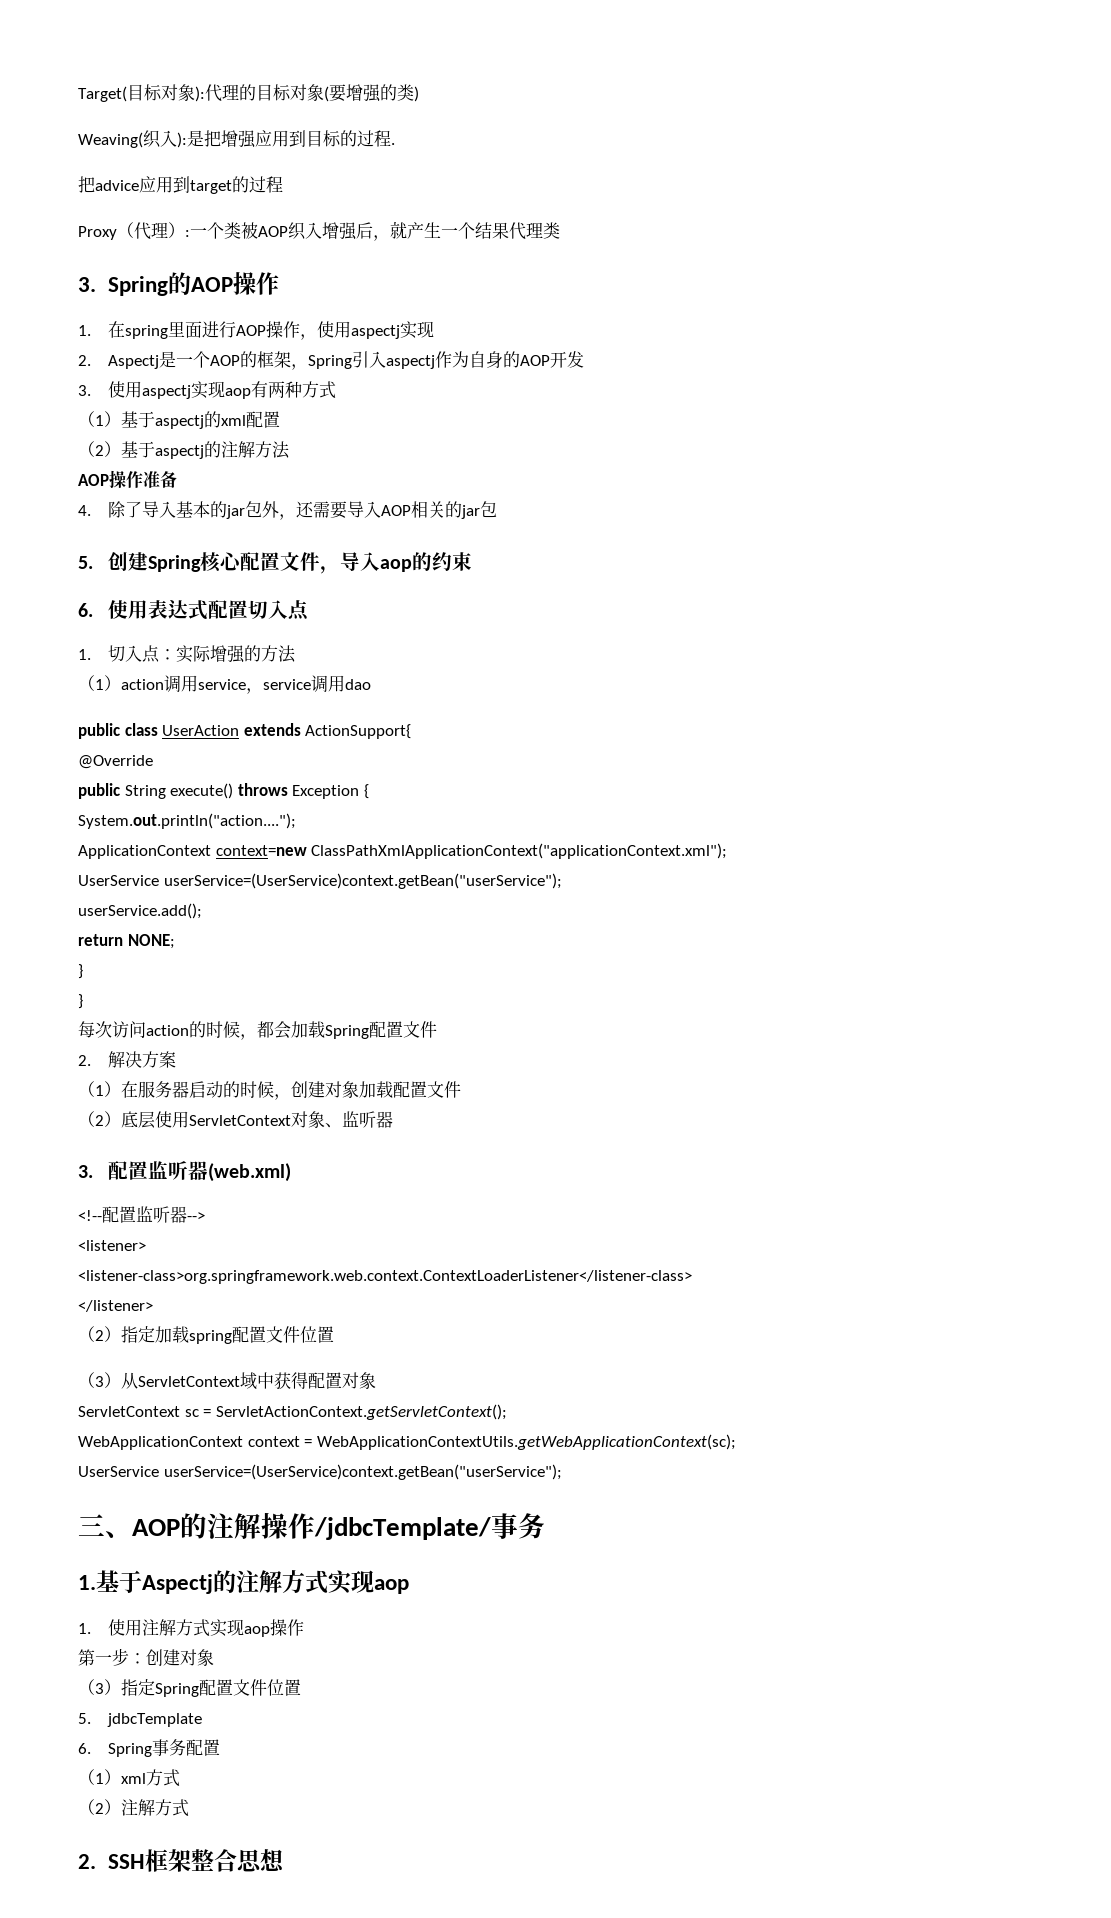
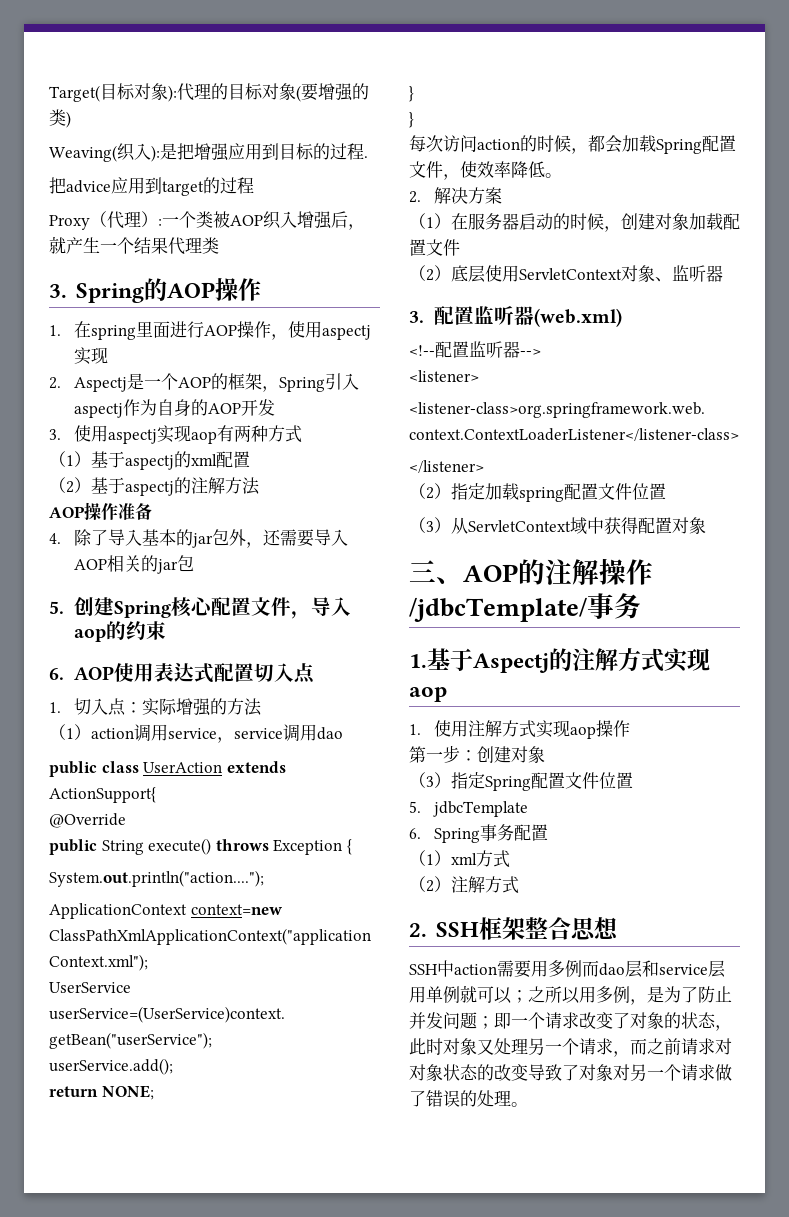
- 6.使用表达式配置切入点
+ 6. AOP使用表达式配置切入点
- 每次访问action的时候，都会加载Spring配置文件
+ 每次访问action的时候，都会加载Spring配置文件，使效率降低。
- ServletContext sc = ServletActionContext.getServletContext();
- WebApplicationContext context = WebApplicationContextUtils.getWebApplicationContext(sc);
- UserService userService=(UserService)context.getBean("userService");
+ SSH中action需要用多例而dao层和service层用单例就可以；之所以用多例，是为了防止并发问题；即一个请求改变了对象的状态，此时对象又处理另一个请求，而之前请求对对象状态的改变导致了对象对另一个请求做了错误的处理。

